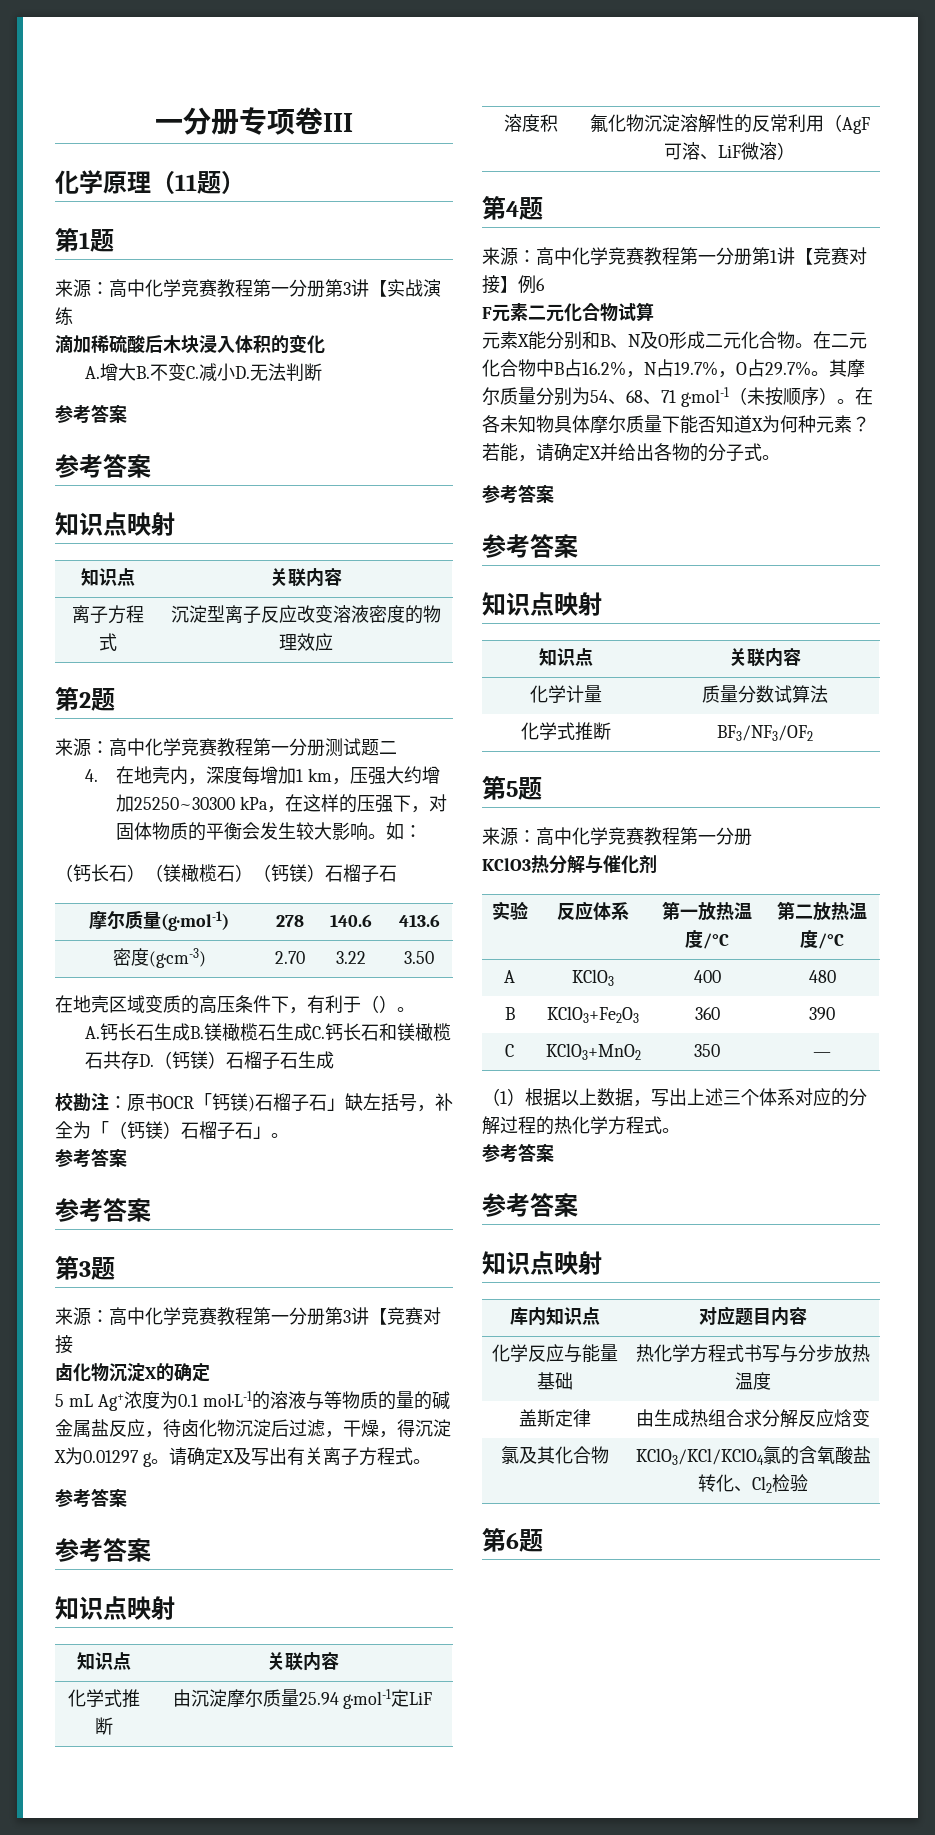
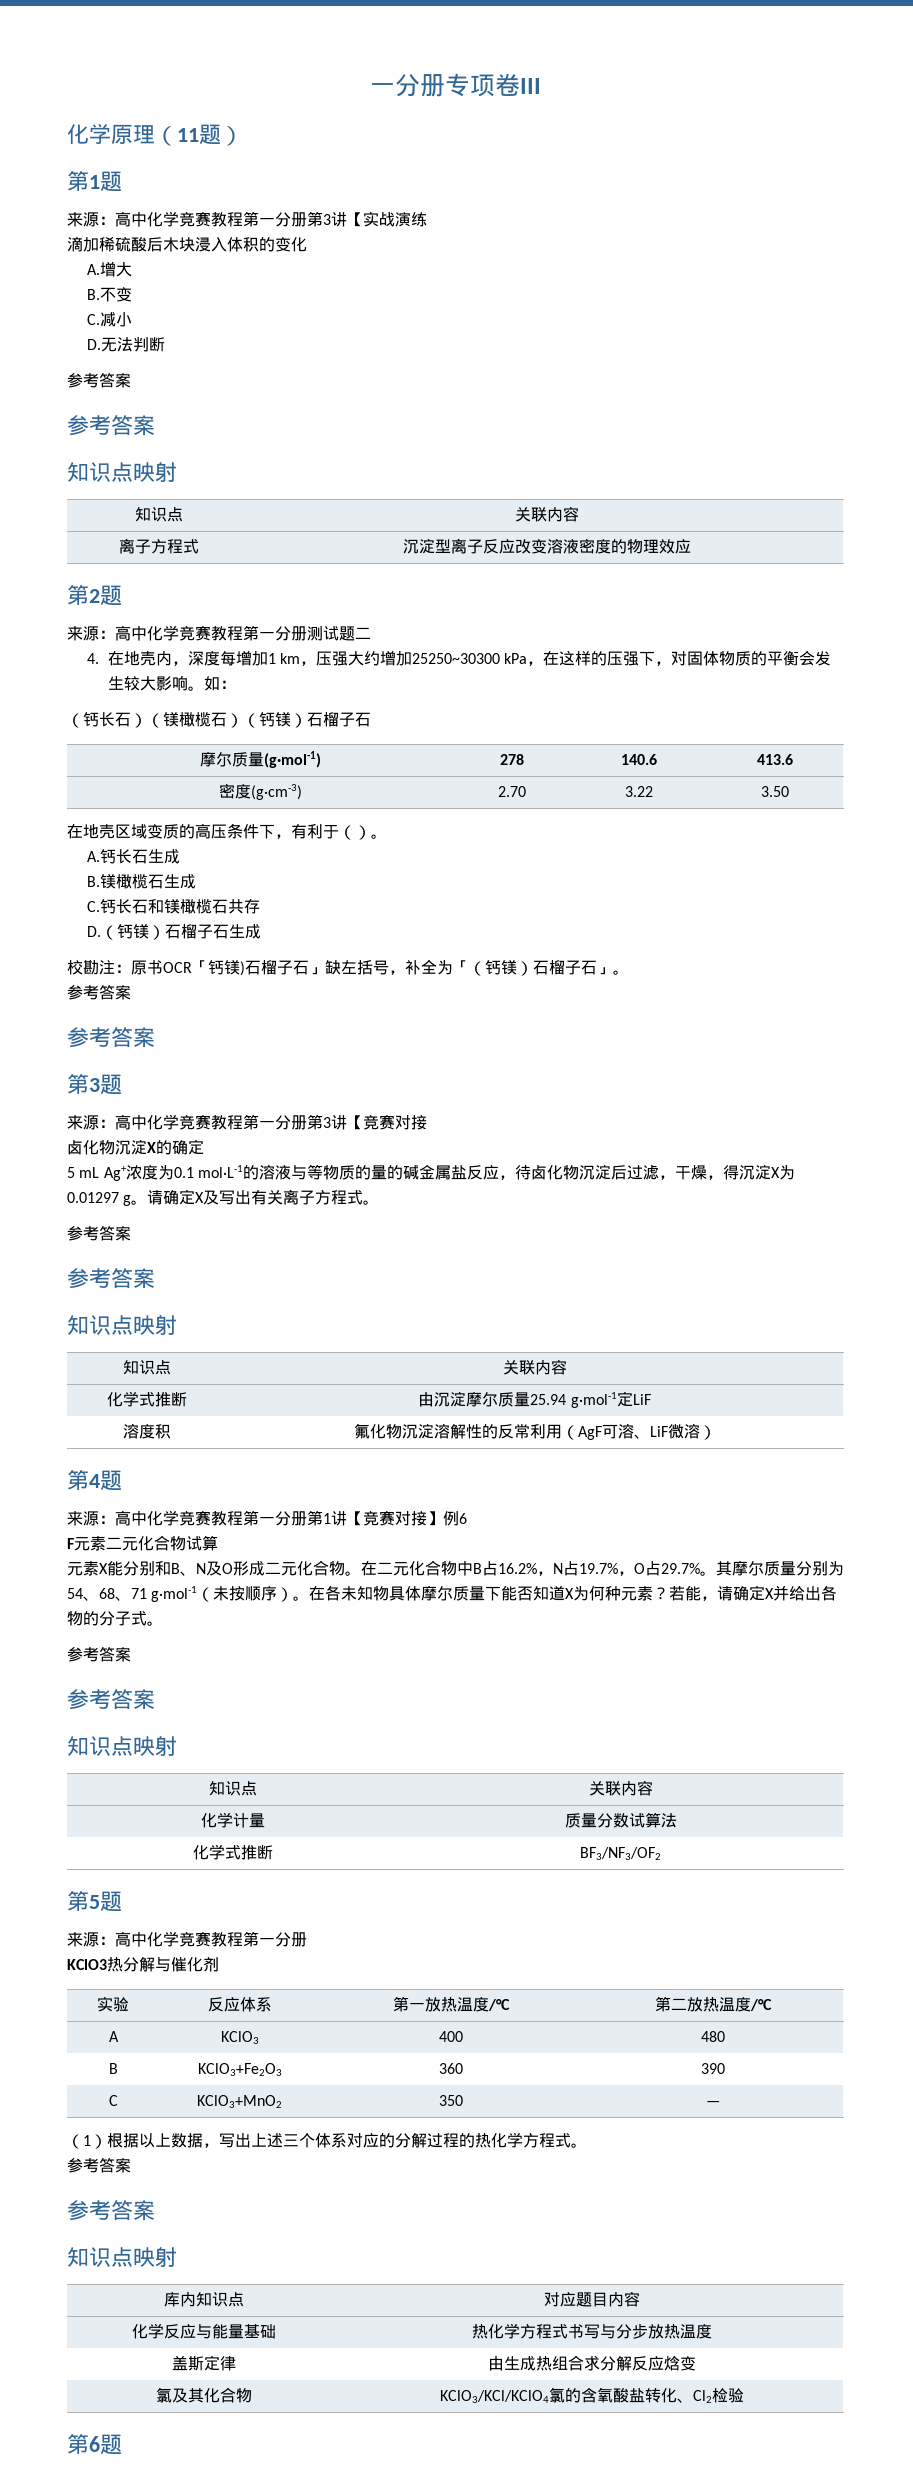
- A.增大B.不变C.减小D.无法判断
+ A.增大
+ B.不变
+ C.减小
+ D.无法判断
- A.钙长石生成B.镁橄榄石生成C.钙长石和镁橄榄石共存D.（钙镁）石榴子石生成
+ A.钙长石生成
+ B.镁橄榄石生成
+ C.钙长石和镁橄榄石共存
+ D.（钙镁）石榴子石生成

